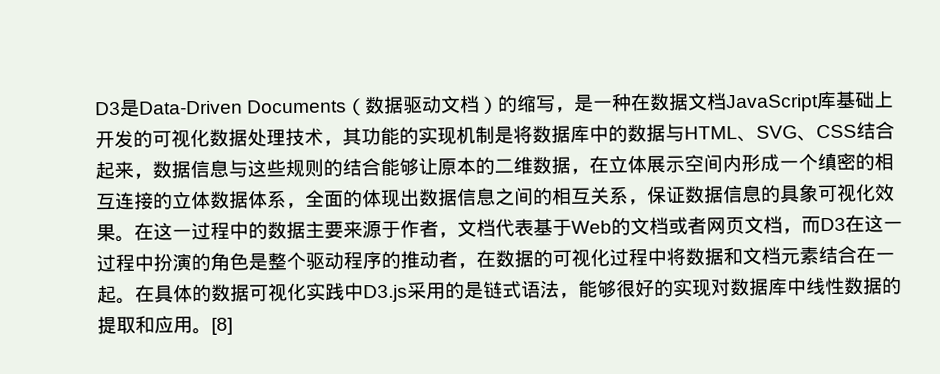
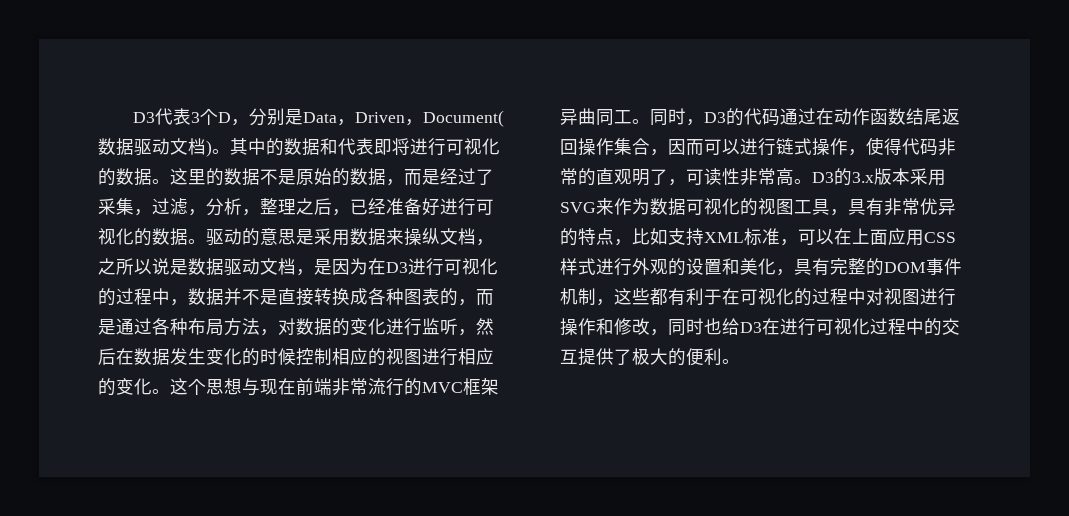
- D3是Data-Driven Documents（数据驱动文档）的缩写，是一种在数据文档JavaScript库基础上开发的可视化数据处理技术，其功能的实现机制是将数据库中的数据与HTML、SVG、CSS结合起来，数据信息与这些规则的结合能够让原本的二维数据，在立体展示空间内形成一个缜密的相互连接的立体数据体系，全面的体现出数据信息之间的相互关系，保证数据信息的具象可视化效果。在这一过程中的数据主要来源于作者，文档代表基于Web的文档或者网页文档，而D3在这一过程中扮演的角色是整个驱动程序的推动者，在数据的可视化过程中将数据和文档元素结合在一起。在具体的数据可视化实践中D3.js采用的是链式语法，能够很好的实现对数据库中线性数据的提取和应用。[8]
+ D3代表3个D，分别是Data，Driven，Document(数据驱动文档)。其中的数据和代表即将进行可视化的数据。这里的数据不是原始的数据，而是经过了采集，过滤，分析，整理之后，已经准备好进行可视化的数据。驱动的意思是采用数据来操纵文档，之所以说是数据驱动文档，是因为在D3进行可视化的过程中，数据并不是直接转换成各种图表的，而是通过各种布局方法，对数据的变化进行监听，然后在数据发生变化的时候控制相应的视图进行相应的变化。这个思想与现在前端非常流行的MVC框架异曲同工。同时，D3的代码通过在动作函数结尾返回操作集合，因而可以进行链式操作，使得代码非常的直观明了，可读性非常高。D3的3.x版本采用SVG来作为数据可视化的视图工具，具有非常优异的特点，比如支持XML标准，可以在上面应用CSS样式进行外观的设置和美化，具有完整的DOM事件机制，这些都有利于在可视化的过程中对视图进行操作和修改，同时也给D3在进行可视化过程中的交互提供了极大的便利。

